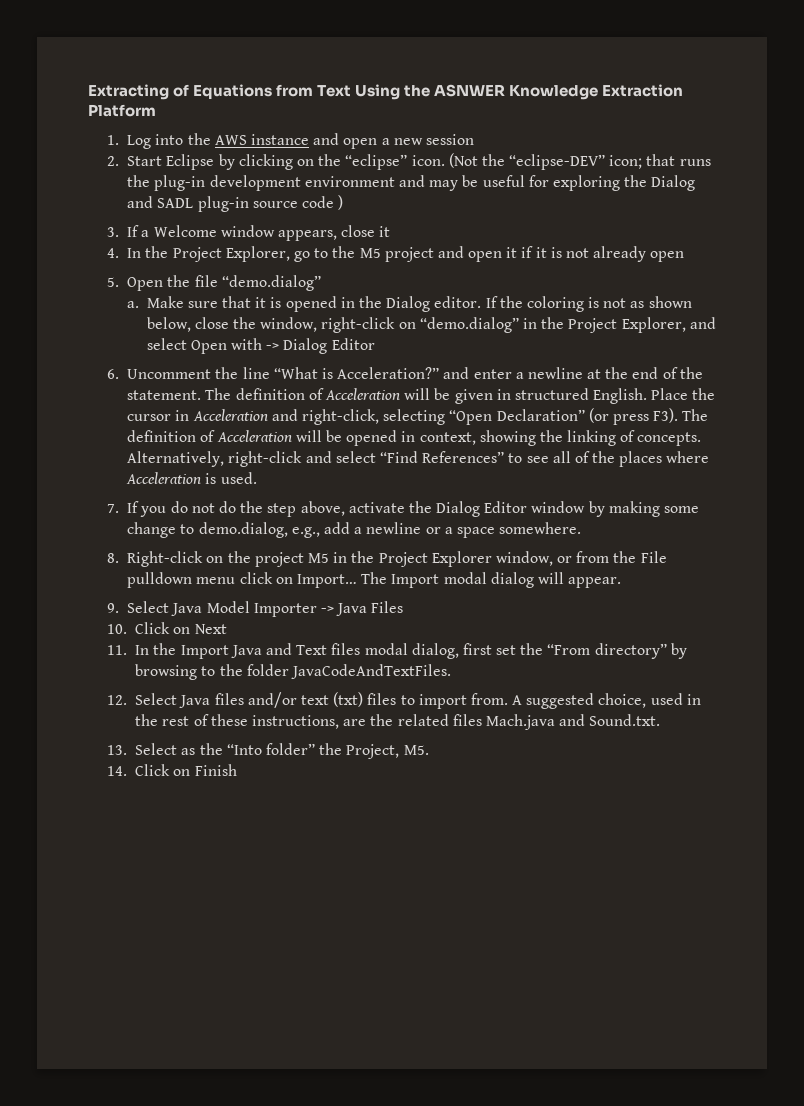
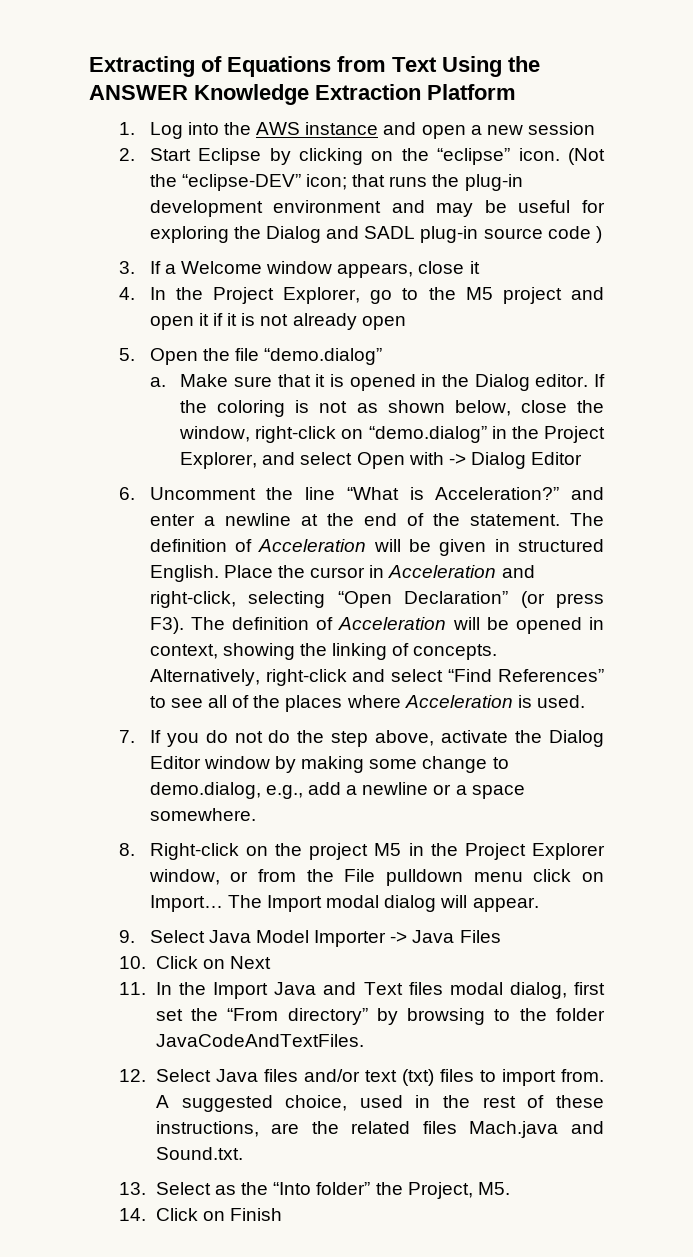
- Extracting of Equations from Text Using the ASNWER Knowledge Extraction Platform
+ Extracting of Equations from Text Using the ANSWER Knowledge Extraction Platform

